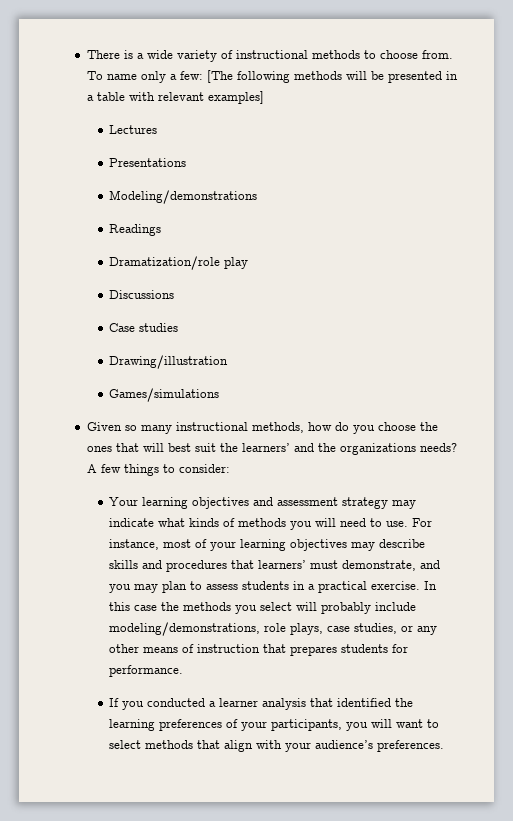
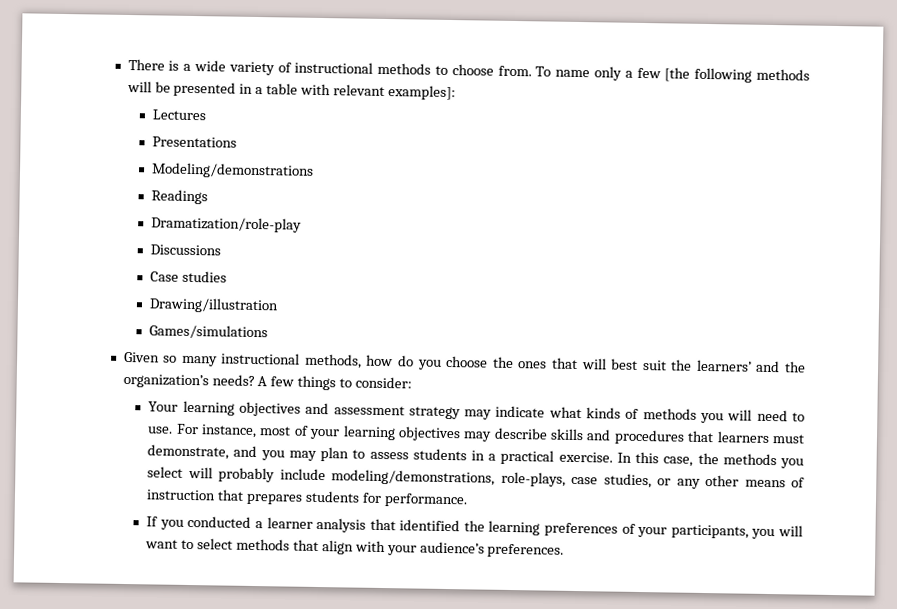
- To name only a few: [The following methods will be presented in a table with relevant examples]
+ To name only a few [the following methods will be presented in a table with relevant examples]:
- Dramatization/role play
+ Dramatization/role-play
- Given so many instructional methods, how do you choose the ones that will best suit the learners’ and the organizations needs?
+ Given so many instructional methods, how do you choose the ones that will best suit the learners’ and the organization’s needs?
- For instance, most of your learning objectives may describe skills and procedures that learners’ must demonstrate, and you may plan to assess students in a practical exercise.
+ For instance, most of your learning objectives may describe skills and procedures that learners must demonstrate, and you may plan to assess students in a practical exercise.
- In this case the methods you select will probably include modeling/demonstrations, role plays, case studies, or any other means of instruction that prepares students for performance.
+ In this case, the methods you select will probably include modeling/demonstrations, role-plays, case studies, or any other means of instruction that prepares students for performance.

